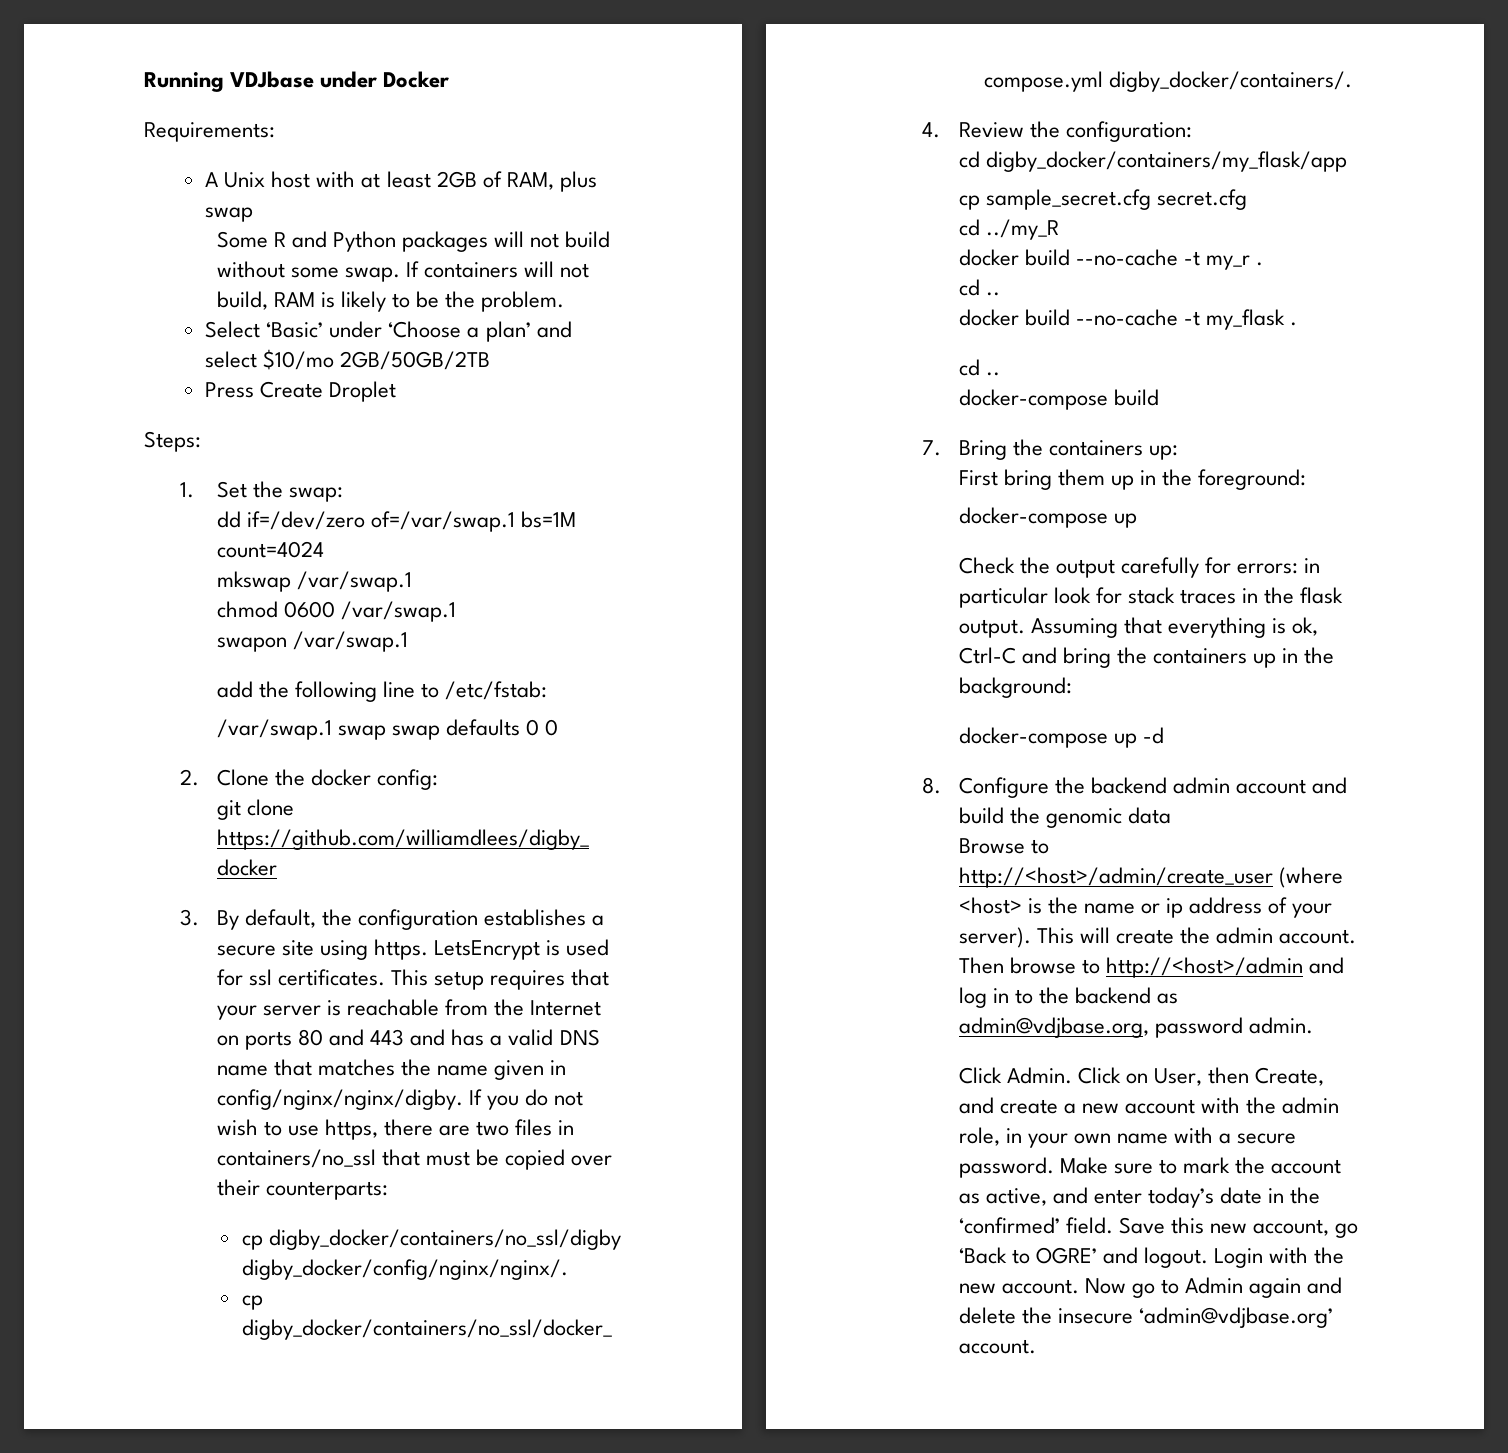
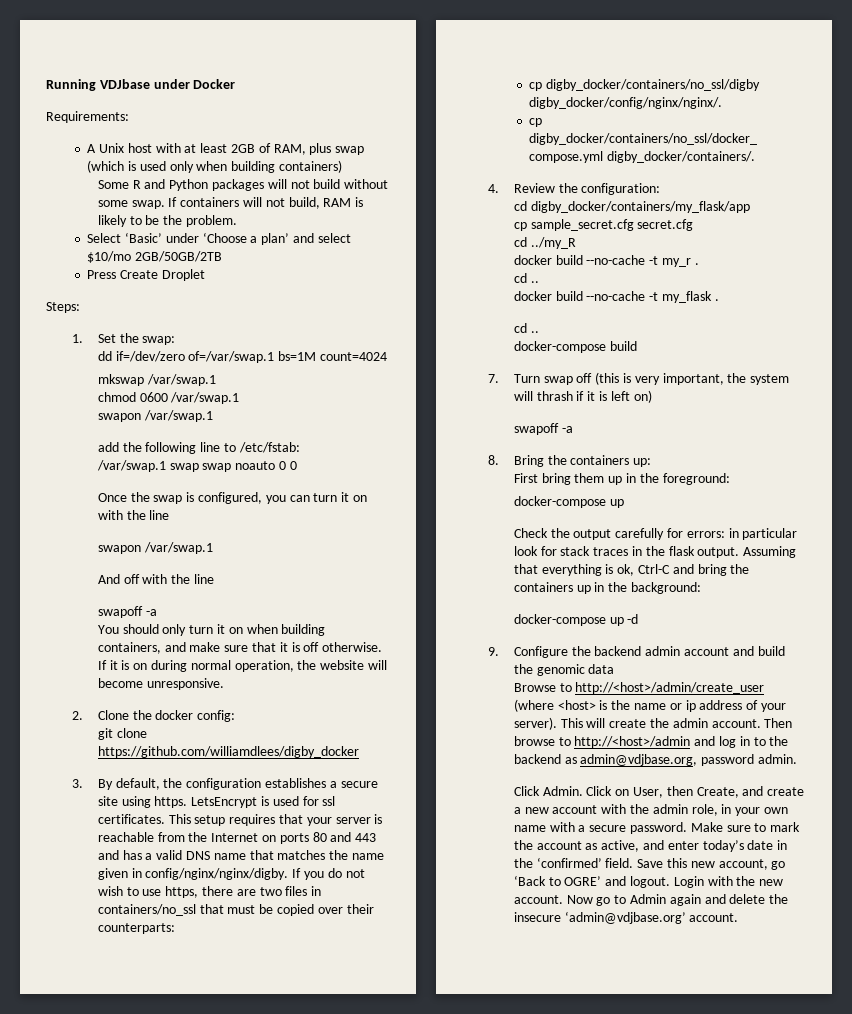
- A Unix host with at least 2GB of RAM, plus swap
+ A Unix host with at least 2GB of RAM, plus swap (which is used only when building containers)
- /var/swap.1 swap swap defaults 0 0
+ /var/swap.1 swap swap noauto 0 0
+ Once the swap is configured, you can turn it on with the line
+ swapon /var/swap.1
+ And off with the line
+ swapoff -a
+ You should only turn it on when building containers, and make sure that it is off otherwise. If it is on during normal operation, the website will become unresponsive.
- 7. Bring the containers up:
+ 7. Turn swap off (this is very important, the system will thrash if it is left on)
+ swapoff -a
+ 8. Bring the containers up:
- 8. Configure the backend admin account and build the genomic data
+ 9. Configure the backend admin account and build the genomic data

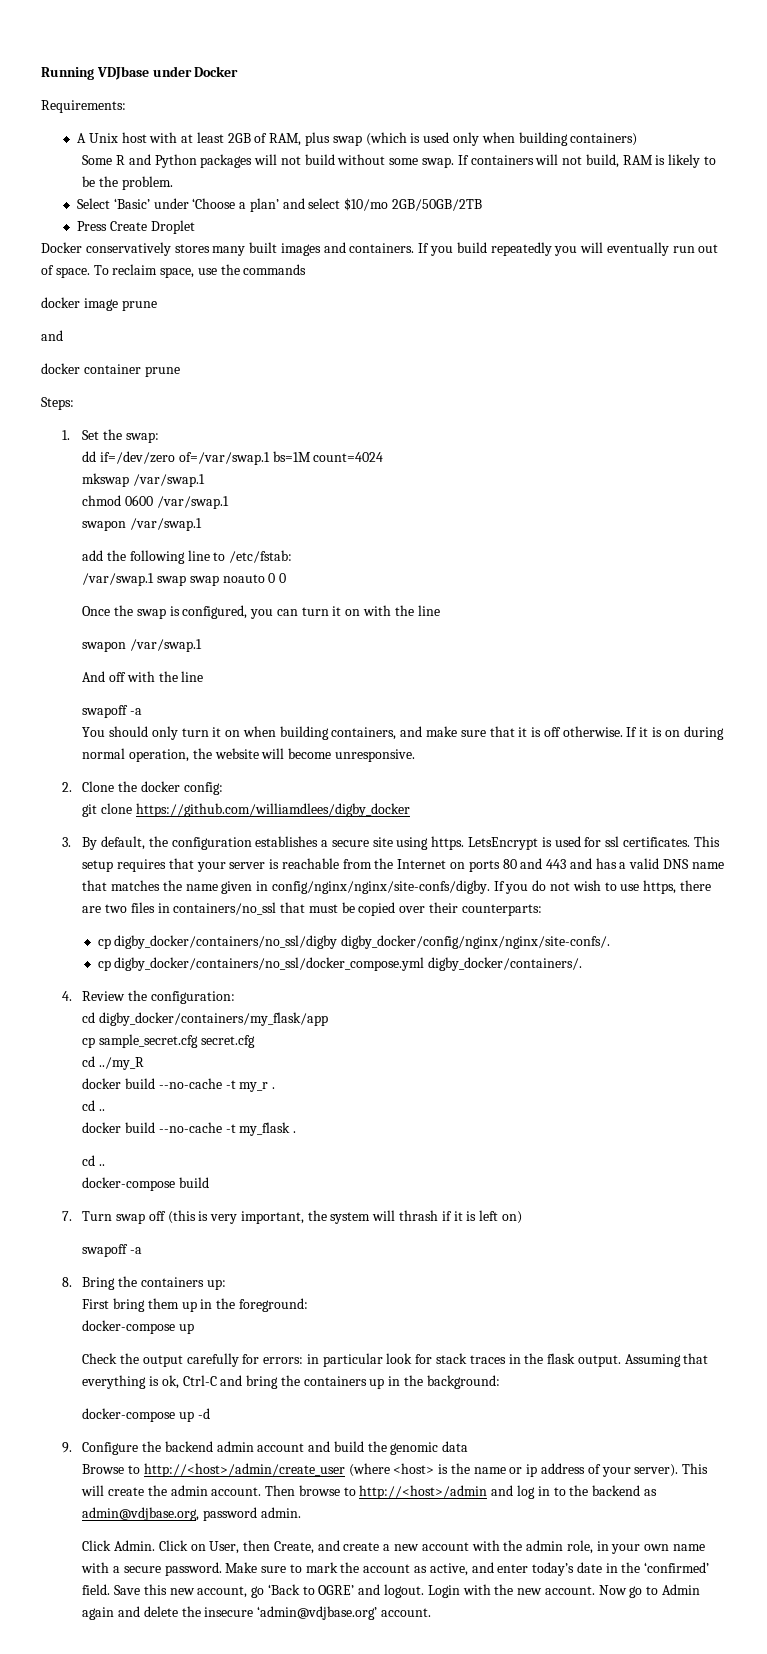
+ Docker conservatively stores many built images and containers. If you build repeatedly you will eventually run out of space. To reclaim space, use the commands
+ docker image prune
+ and
+ docker container prune
- This setup requires that your server is reachable from the Internet on ports 80 and 443 and has a valid DNS name that matches the name given in config/nginx/nginx/digby.
+ This setup requires that your server is reachable from the Internet on ports 80 and 443 and has a valid DNS name that matches the name given in config/nginx/nginx/site-confs/digby.
- cp digby_docker/containers/no_ssl/digby digby_docker/config/nginx/nginx/.
+ cp digby_docker/containers/no_ssl/digby digby_docker/config/nginx/nginx/site-confs/.

